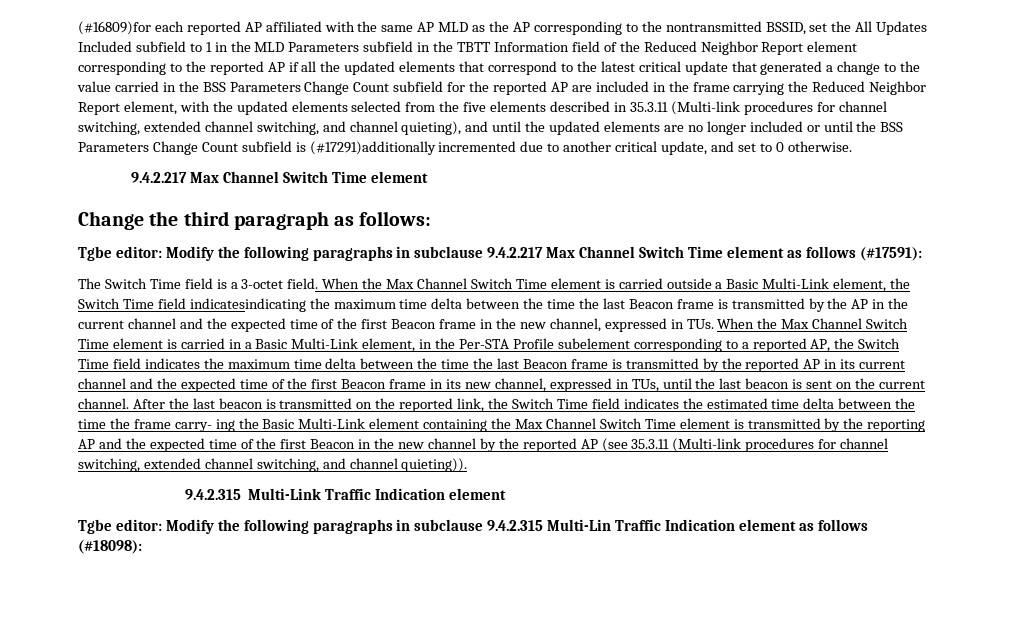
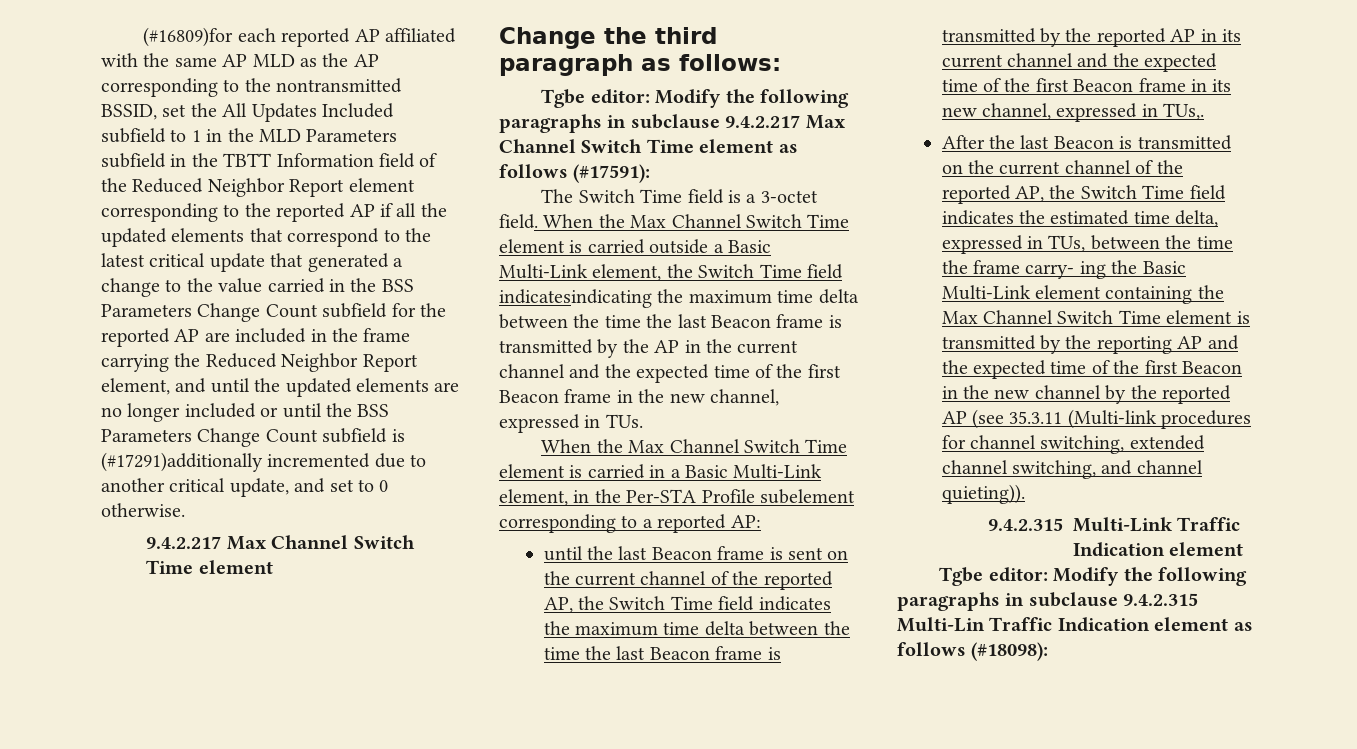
- (#16809)for each reported AP affiliated with the same AP MLD as the AP corresponding to the nontransmitted BSSID, set the All Updates Included subfield to 1 in the MLD Parameters subfield in the TBTT Information field of the Reduced Neighbor Report element corresponding to the reported AP if all the updated elements that correspond to the latest critical update that generated a change to the value carried in the BSS Parameters Change Count subfield for the reported AP are included in the frame carrying the Reduced Neighbor Report element, with the updated elements selected from the five elements described in 35.3.11 (Multi-link procedures for channel switching, extended channel switching, and channel quieting), and until the updated elements are no longer included or until the BSS Parameters Change Count subfield is (#17291)additionally incremented due to another critical update, and set to 0 otherwise.
+ (#16809)for each reported AP affiliated with the same AP MLD as the AP corresponding to the nontransmitted BSSID, set the All Updates Included subfield to 1 in the MLD Parameters subfield in the TBTT Information field of the Reduced Neighbor Report element corresponding to the reported AP if all the updated elements that correspond to the latest critical update that generated a change to the value carried in the BSS Parameters Change Count subfield for the reported AP are included in the frame carrying the Reduced Neighbor Report element, and until the updated elements are no longer included or until the BSS Parameters Change Count subfield is (#17291)additionally incremented due to another critical update, and set to 0 otherwise.
- When the Max Channel Switch Time element is carried outside a Basic Multi-Link element, the Switch Time field indicatesindicating the maximum time delta between the time the last Beacon frame is transmitted by the AP in the current channel and the expected time of the first Beacon frame in the new channel, expressed in TUs. When the Max Channel Switch Time element is carried in a Basic Multi-Link element, in the Per-STA Profile subelement corresponding to a reported AP, the Switch Time field indicates the maximum time delta between the time the last Beacon frame is transmitted by the reported AP in its current channel and the expected time of the first Beacon frame in its new channel, expressed in TUs, until the last beacon is sent on the current channel. After the last beacon is transmitted on the reported link, the Switch Time field indicates the estimated time delta between the time the frame carry- ing the Basic Multi-Link element containing the Max Channel Switch Time element is transmitted by the reporting AP and the expected time of the first Beacon in the new channel by the reported AP (see 35.3.11 (Multi-link procedures for channel switching, extended channel switching, and channel quieting)).
+ When the Max Channel Switch Time element is carried outside a Basic Multi-Link element, the Switch Time field indicatesindicating the maximum time delta between the time the last Beacon frame is transmitted by the AP in the current channel and the expected time of the first Beacon frame in the new channel, expressed in TUs.
+ When the Max Channel Switch Time element is carried in a Basic Multi-Link element, in the Per-STA Profile subelement corresponding to a reported AP:
+ until the last Beacon frame is sent on the current channel of the reported AP, the Switch Time field indicates the maximum time delta between the time the last Beacon frame is transmitted by the reported AP in its current channel and the expected time of the first Beacon frame in its new channel, expressed in TUs,.
+ After the last Beacon is transmitted on the current channel of the reported AP, the Switch Time field indicates the estimated time delta, expressed in TUs, between the time the frame carry- ing the Basic Multi-Link element containing the Max Channel Switch Time element is transmitted by the reporting AP and the expected time of the first Beacon in the new channel by the reported AP (see 35.3.11 (Multi-link procedures for channel switching, extended channel switching, and channel quieting)).

